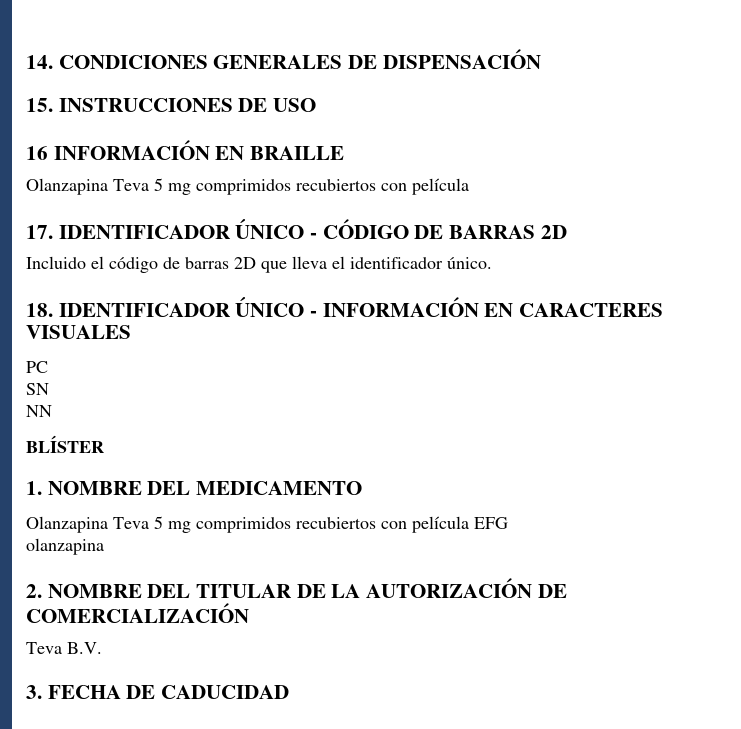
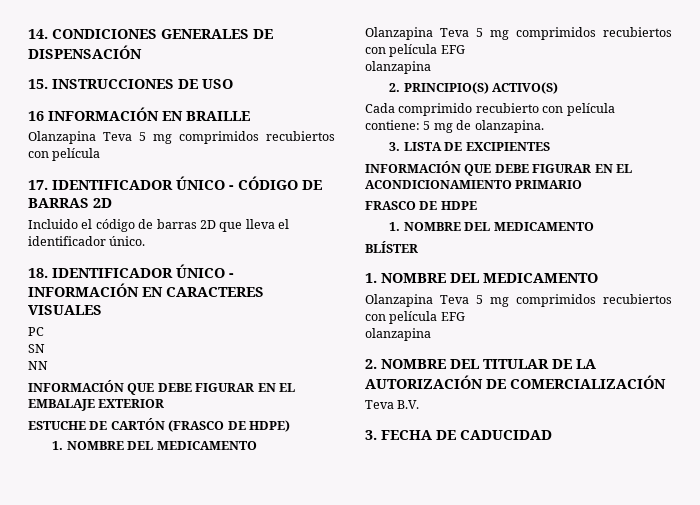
+ INFORMACIÓN QUE DEBE FIGURAR EN EL EMBALAJE EXTERIOR
+ ESTUCHE DE CARTÓN (FRASCO DE HDPE)
+ 1. NOMBRE DEL MEDICAMENTO
+ Olanzapina Teva 5 mg comprimidos recubiertos con película EFG
+ olanzapina
+ 2. PRINCIPIO(S) ACTIVO(S)
+ Cada comprimido recubierto con película contiene: 5 mg de olanzapina.
+ 3. LISTA DE EXCIPIENTES
+ INFORMACIÓN QUE DEBE FIGURAR EN EL ACONDICIONAMIENTO PRIMARIO
+ FRASCO DE HDPE
+ 1. NOMBRE DEL MEDICAMENTO

